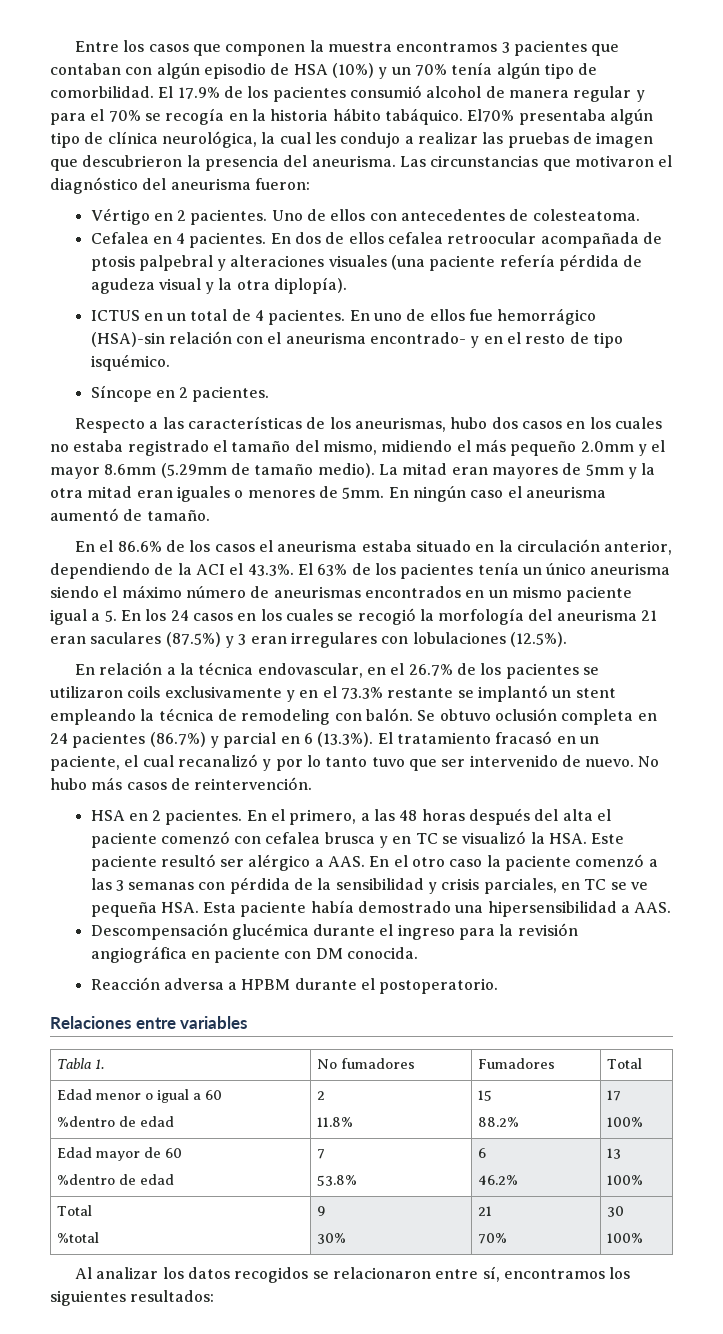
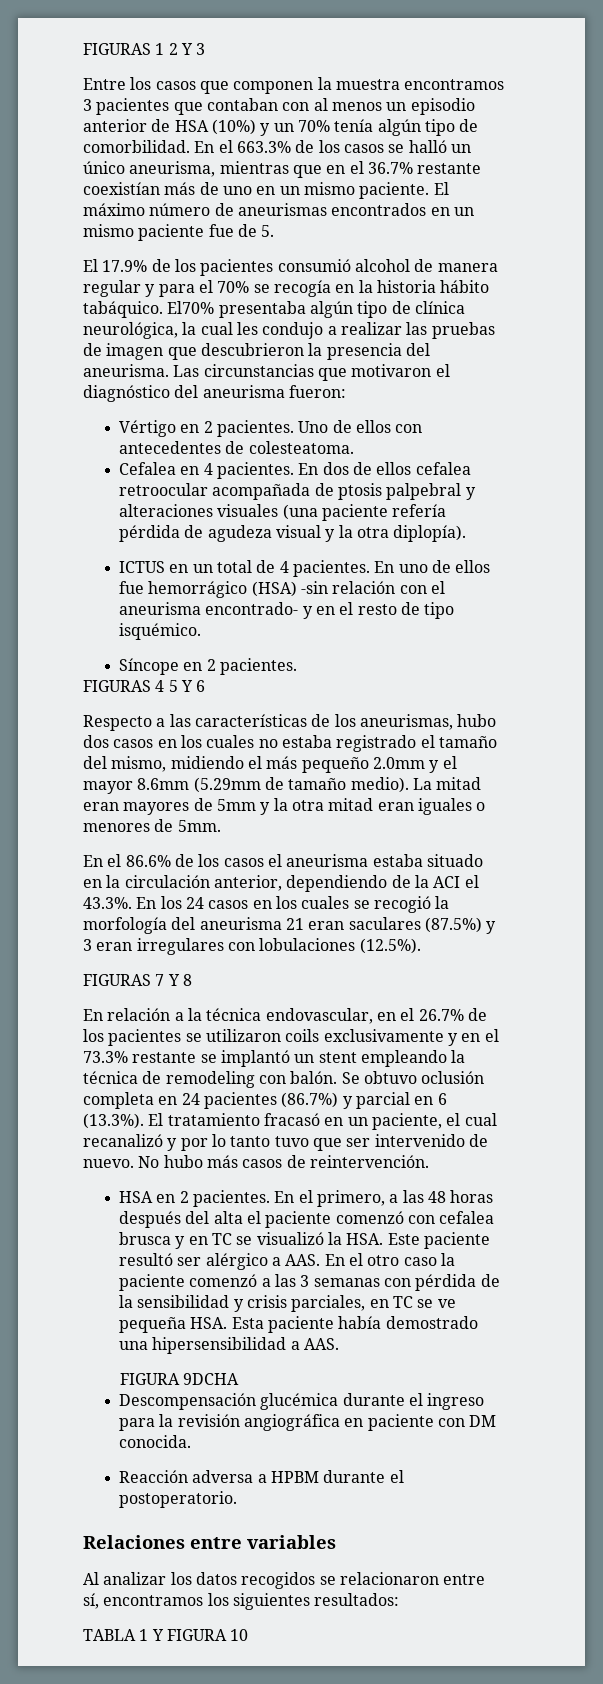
+ FIGURAS 1 2 Y 3
- Entre los casos que componen la muestra encontramos 3 pacientes que contaban con algún episodio de HSA (10%) y un 70% tenía algún tipo de comorbilidad. El 17.9% de los pacientes consumió alcohol de manera regular y para el 70% se recogía en la historia hábito tabáquico.
+ Entre los casos que componen la muestra encontramos 3 pacientes que contaban con al menos un episodio anterior de HSA (10%) y un 70% tenía algún tipo de comorbilidad. En el 663.3% de los casos se halló un único aneurisma, mientras que en el 36.7% restante coexistían más de uno en un mismo paciente. El máximo número de aneurismas encontrados en un mismo paciente fue de 5.
+ El 17.9% de los pacientes consumió alcohol de manera regular y para el 70% se recogía en la historia hábito tabáquico.
- En uno de ellos fue hemorrágico (HSA)-sin relación con el aneurisma encontrado- y en el resto de tipo isquémico.
+ En uno de ellos fue hemorrágico (HSA) -sin relación con el aneurisma encontrado- y en el resto de tipo isquémico.
+ FIGURAS 4 5 Y 6
- En ningún caso el aneurisma aumentó de tamaño.
- En el 86.6% de los casos el aneurisma estaba situado en la circulación anterior, dependiendo de la ACI el 43.3%. El 63% de los pacientes tenía un único aneurisma siendo el máximo número de aneurismas encontrados en un mismo paciente igual a 5. En los 24 casos en los cuales se recogió la morfología del aneurisma 21 eran saculares (87.5%) y 3 eran irregulares con lobulaciones (12.5%).
+ En el 86.6% de los casos el aneurisma estaba situado en la circulación anterior, dependiendo de la ACI el 43.3%. En los 24 casos en los cuales se recogió la morfología del aneurisma 21 eran saculares (87.5%) y 3 eran irregulares con lobulaciones (12.5%).
+ FIGURAS 7 Y 8
+ FIGURA 9DCHA
- Tabla 1. | No fumadores | Fumadores | Total
- Edad menor o igual a 60
- %dentro de edad | 2
- 11.8% | 15
- 88.2% | 17
- 100%
- Edad mayor de 60
- %dentro de edad | 7
- 53.8% | 6
- 46.2% | 13
- 100%
- Total
- %total | 9
- 30% | 21
- 70% | 30
- 100%
+ TABLA 1 Y FIGURA 10

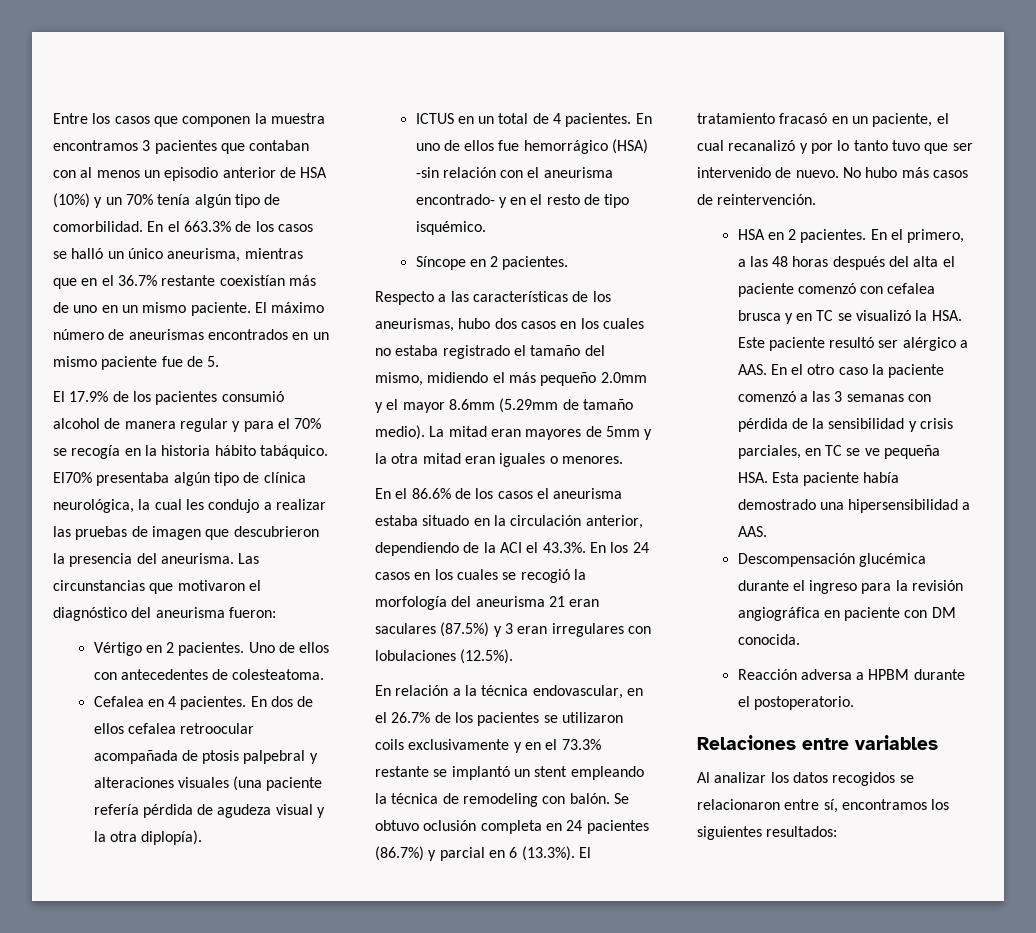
- FIGURAS 1 2 Y 3
- FIGURAS 4 5 Y 6
- La mitad eran mayores de 5mm y la otra mitad eran iguales o menores de 5mm.
+ La mitad eran mayores de 5mm y la otra mitad eran iguales o menores.
- FIGURAS 7 Y 8
- FIGURA 9DCHA
- TABLA 1 Y FIGURA 10

